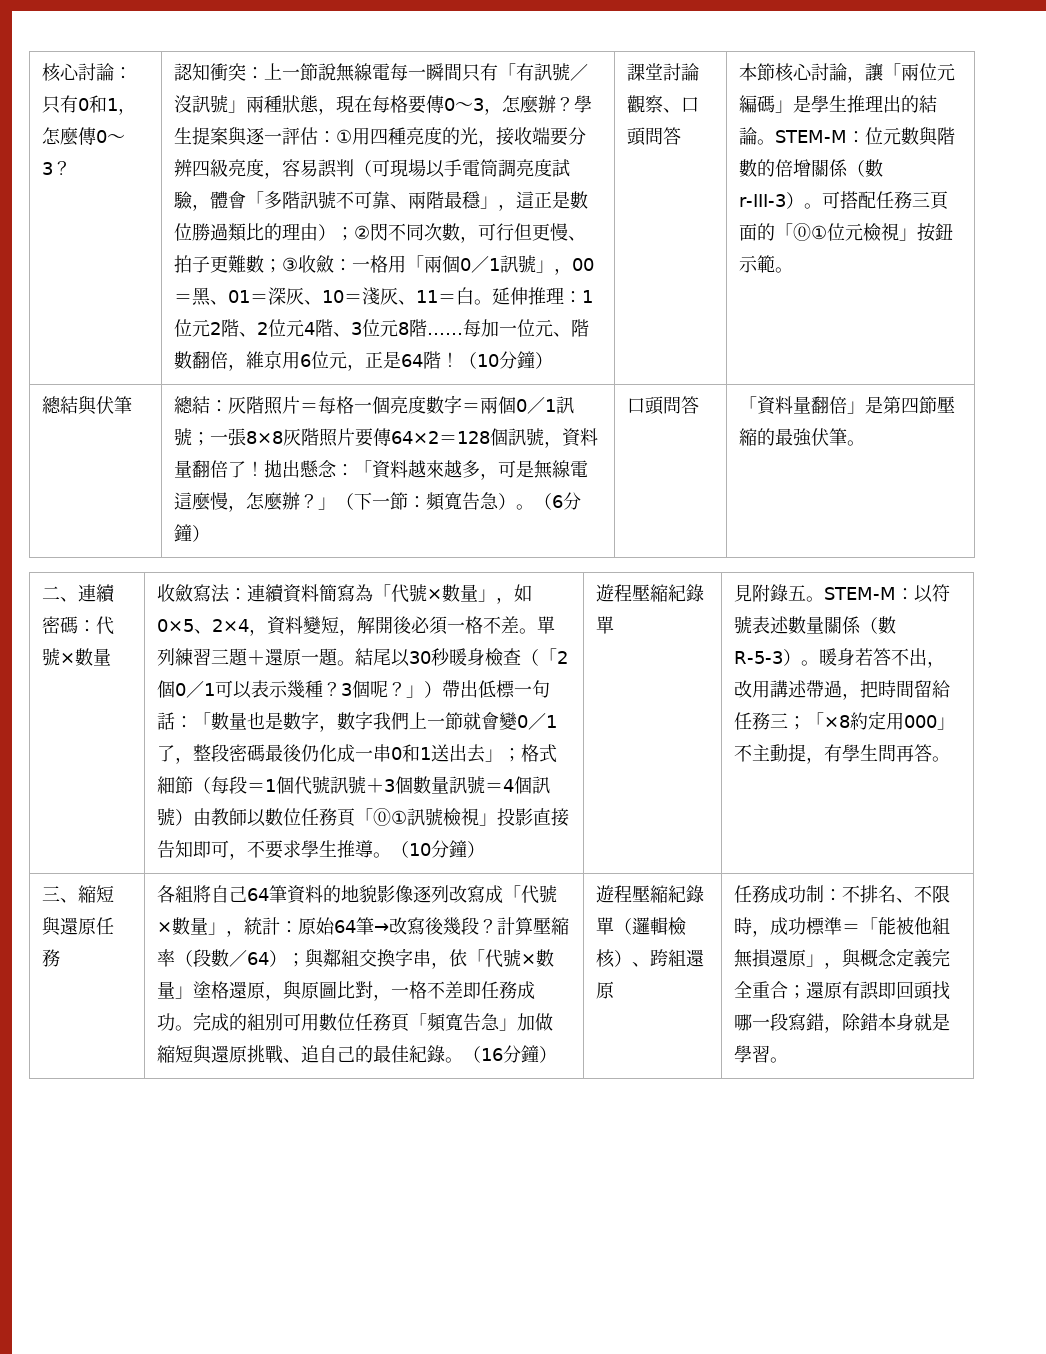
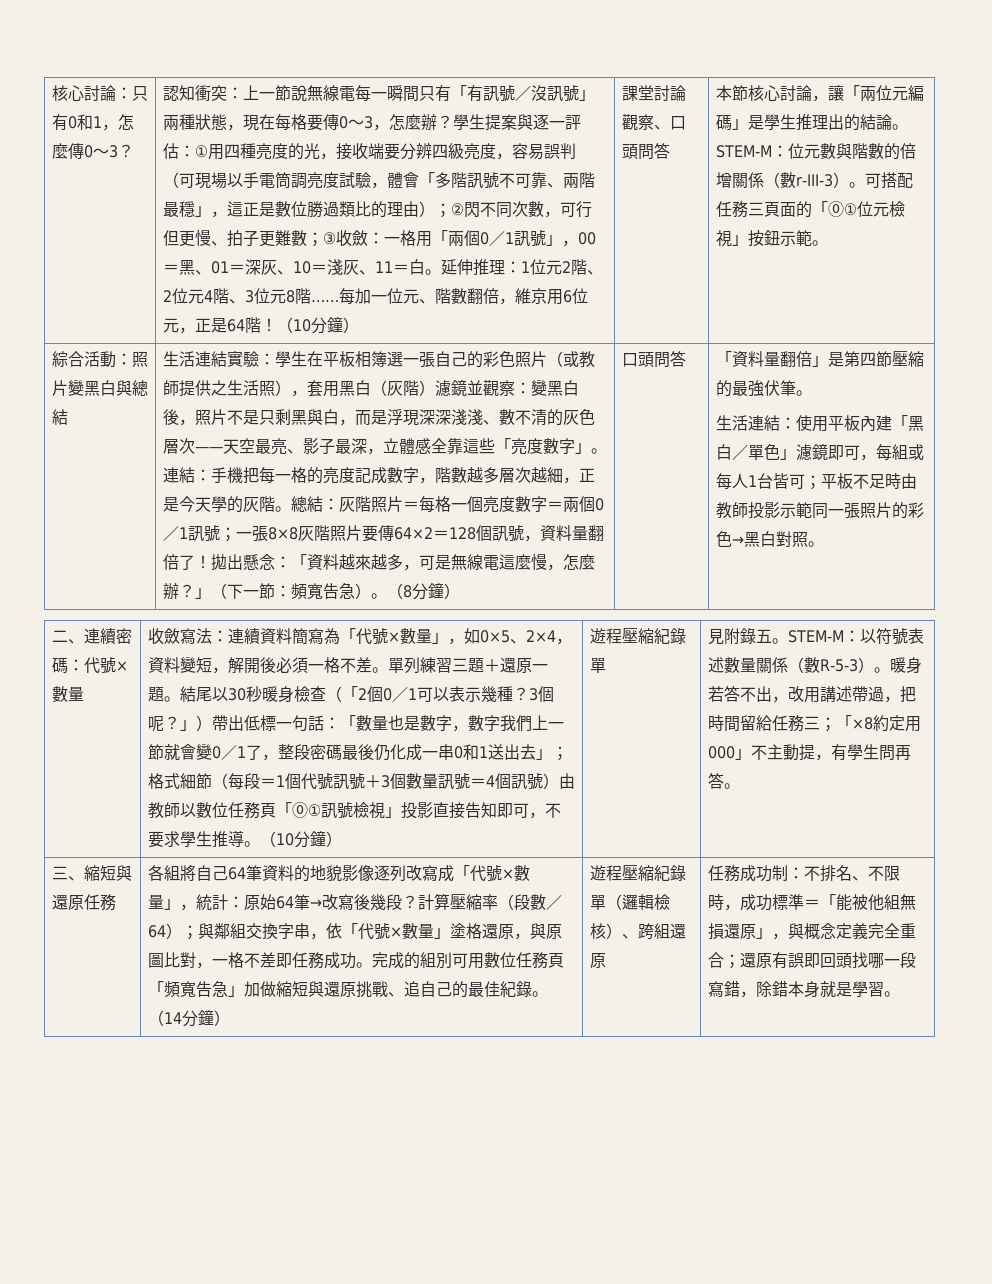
- 總結與伏筆 | 總結：灰階照片＝每格一個亮度數字＝兩個0／1訊號；一張8×8灰階照片要傳64×2＝128個訊號，資料量翻倍了！
+ 綜合活動：照片變黑白與總結 | 生活連結實驗：學生在平板相簿選一張自己的彩色照片（或教師提供之生活照），套用黑白（灰階）濾鏡並觀察：變黑白後，照片不是只剩黑與白，而是浮現深深淺淺、數不清的灰色層次——天空最亮、影子最深，立體感全靠這些「亮度數字」。連結：手機把每一格的亮度記成數字，階數越多層次越細，正是今天學的灰階。總結：灰階照片＝每格一個亮度數字＝兩個0／1訊號；一張8×8灰階照片要傳64×2＝128個訊號，資料量翻倍了！
- （6分鐘）
+ （8分鐘）
+ 生活連結：使用平板內建「黑白／單色」濾鏡即可，每組或每人1台皆可；平板不足時由教師投影示範同一張照片的彩色→黑白對照。
- （16分鐘）
+ （14分鐘）

